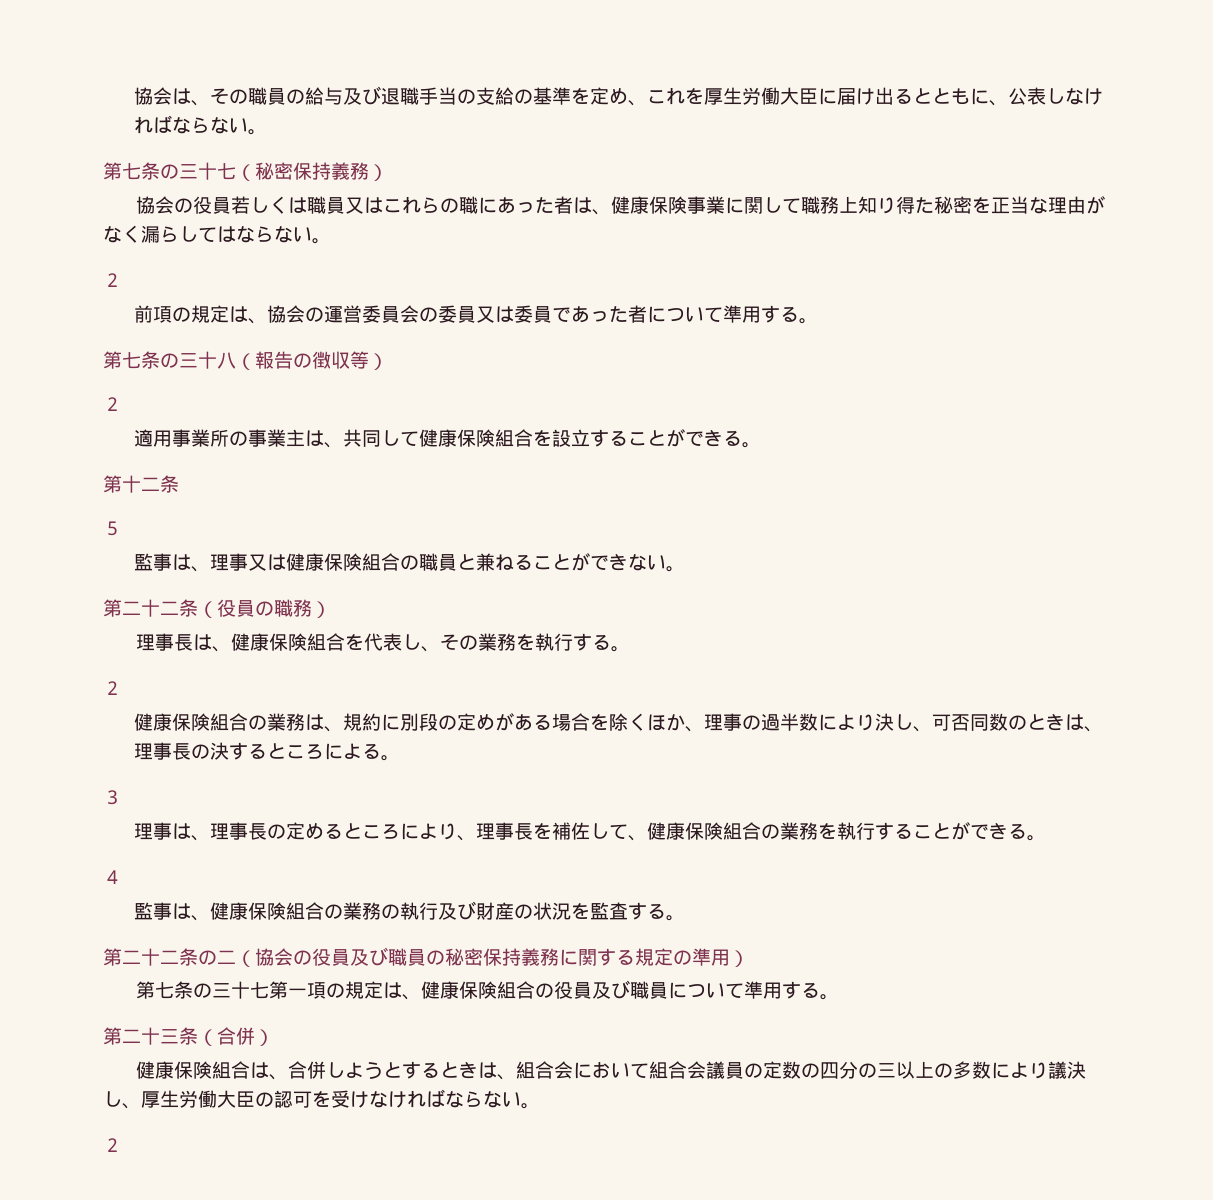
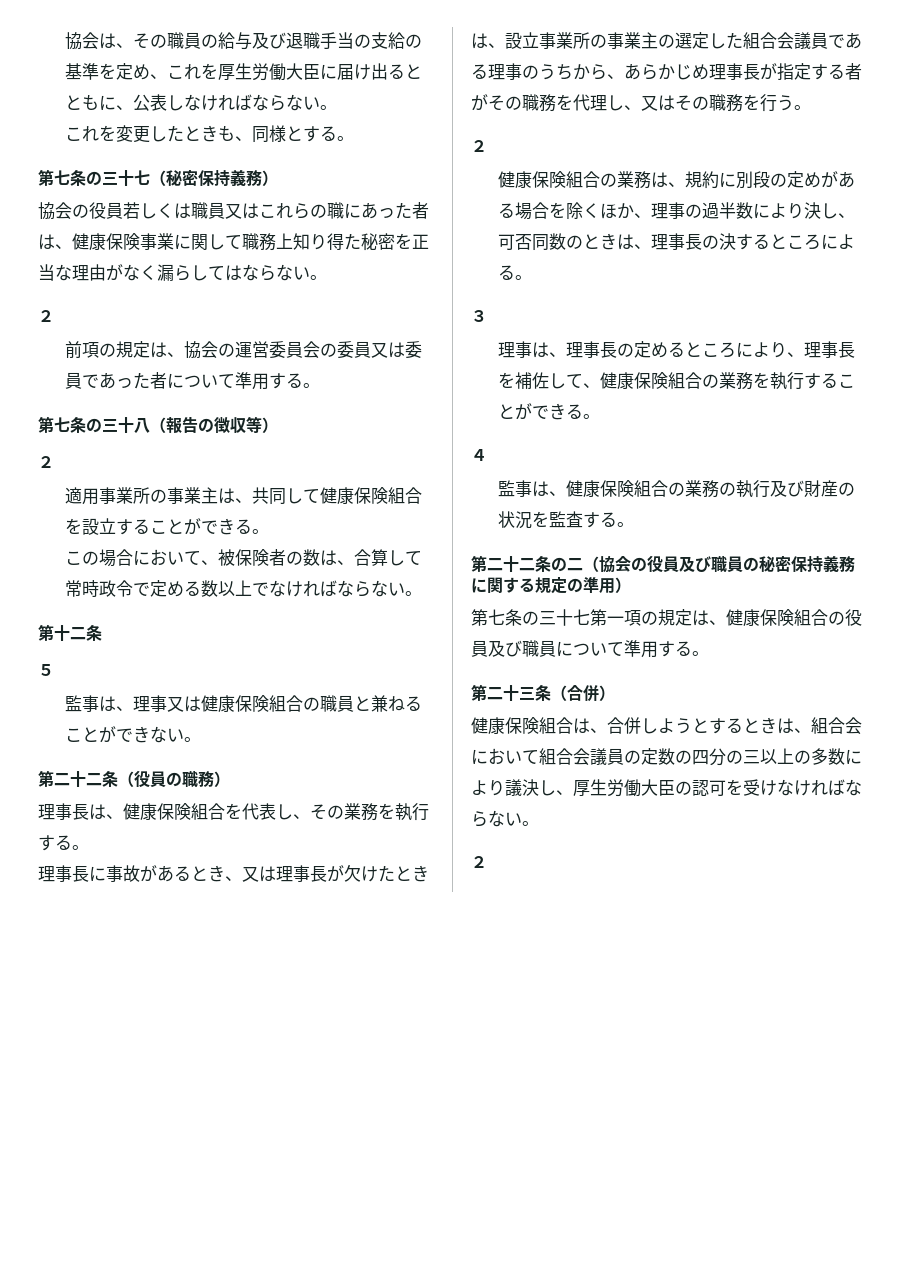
+ これを変更したときも、同様とする。
+ この場合において、被保険者の数は、合算して常時政令で定める数以上でなければならない。
+ 理事長に事故があるとき、又は理事長が欠けたときは、設立事業所の事業主の選定した組合会議員である理事のうちから、あらかじめ理事長が指定する者がその職務を代理し、又はその職務を行う。

